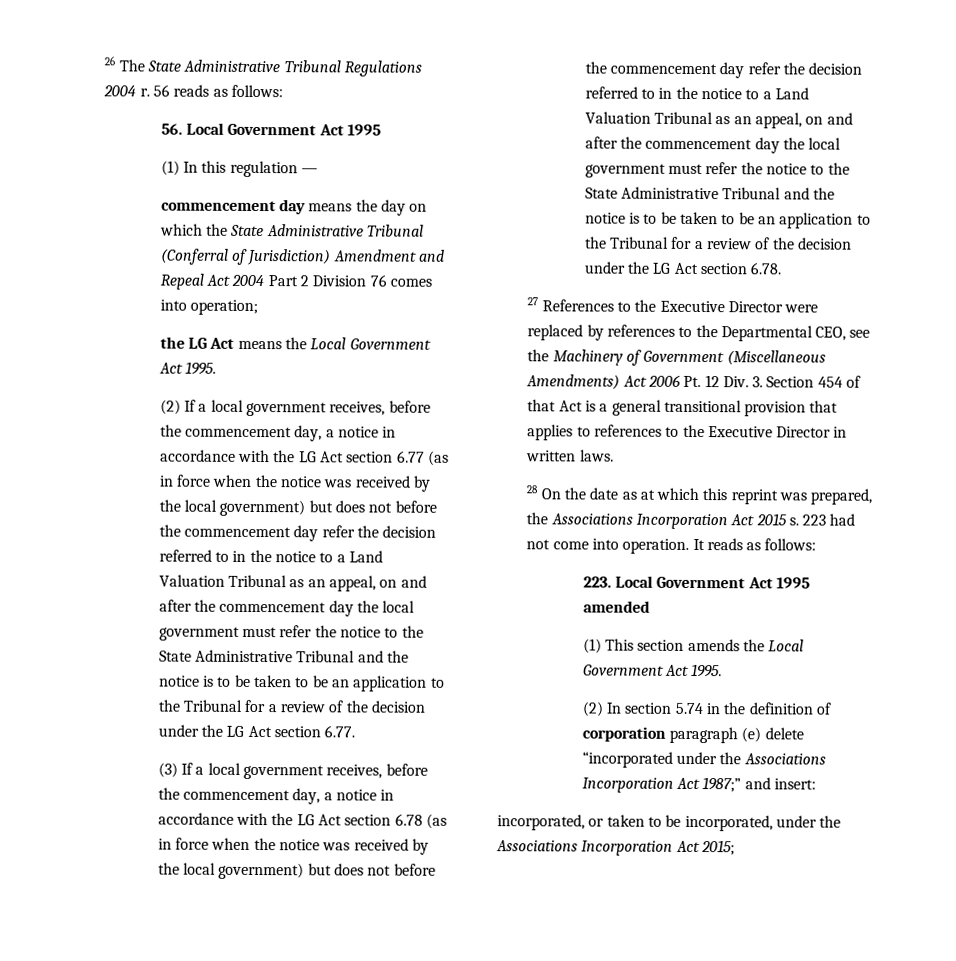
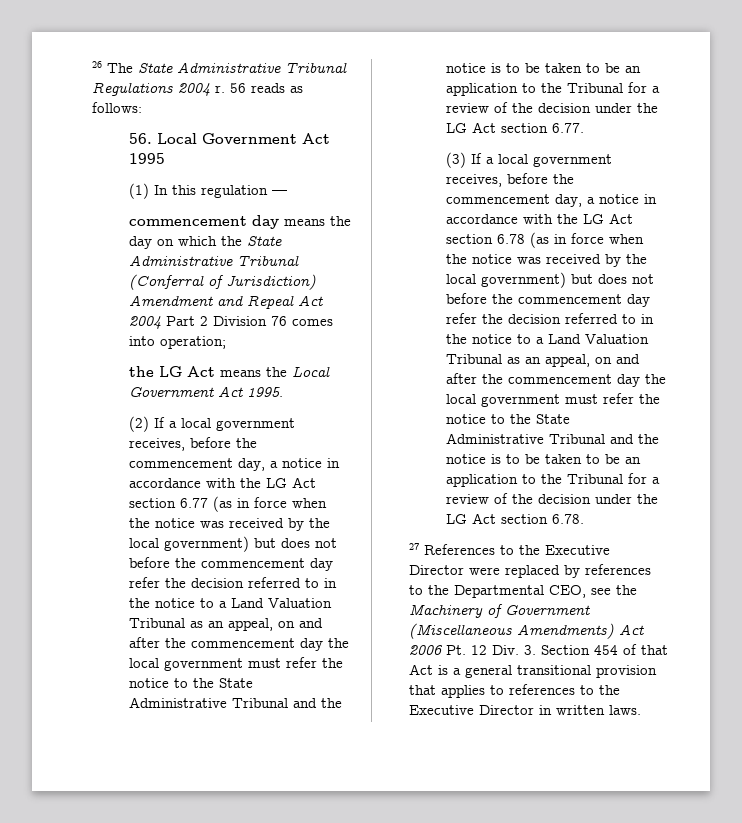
- 28 On the date as at which this reprint was prepared, the Associations Incorporation Act 2015 s. 223 had not come into operation. It reads as follows:
- 223. Local Government Act 1995 amended
- (1) This section amends the Local Government Act 1995.
- (2) In section 5.74 in the definition of corporation paragraph (e) delete “incorporated under the Associations Incorporation Act 1987;” and insert:
- incorporated, or taken to be incorporated, under the Associations Incorporation Act 2015;

